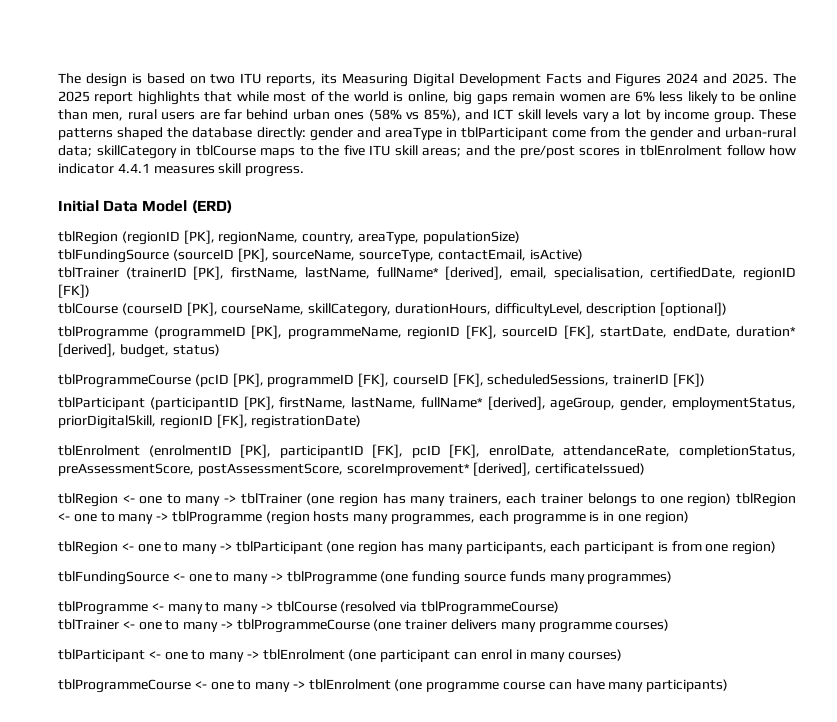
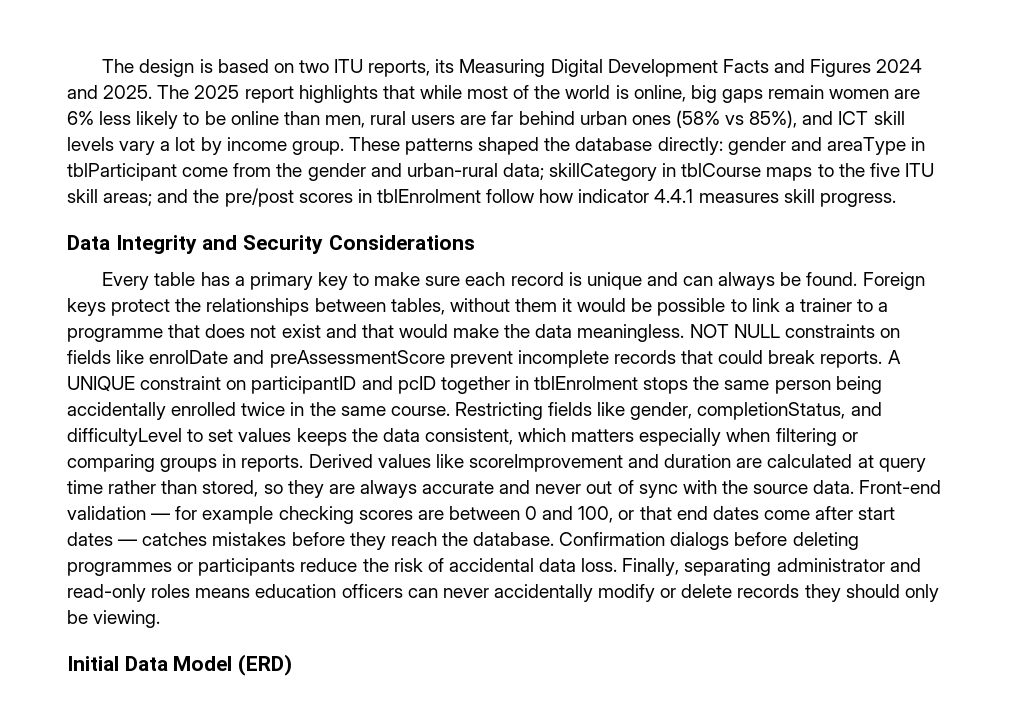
+ Data Integrity and Security Considerations
+ Every table has a primary key to make sure each record is unique and can always be found. Foreign keys protect the relationships between tables, without them it would be possible to link a trainer to a programme that does not exist and that would make the data meaningless. NOT NULL constraints on fields like enrolDate and preAssessmentScore prevent incomplete records that could break reports. A UNIQUE constraint on participantID and pcID together in tblEnrolment stops the same person being accidentally enrolled twice in the same course. Restricting fields like gender, completionStatus, and difficultyLevel to set values keeps the data consistent, which matters especially when filtering or comparing groups in reports. Derived values like scoreImprovement and duration are calculated at query time rather than stored, so they are always accurate and never out of sync with the source data. Front-end validation — for example checking scores are between 0 and 100, or that end dates come after start dates — catches mistakes before they reach the database. Confirmation dialogs before deleting programmes or participants reduce the risk of accidental data loss. Finally, separating administrator and read-only roles means education officers can never accidentally modify or delete records they should only be viewing.
  Initial Data Model (ERD)
- tblRegion (regionID [PK], regionName, country, areaType, populationSize)
- tblFundingSource (sourceID [PK], sourceName, sourceType, contactEmail, isActive)
- tblTrainer (trainerID [PK], firstName, lastName, fullName* [derived], email, specialisation, certifiedDate, regionID [FK])
- tblCourse (courseID [PK], courseName, skillCategory, durationHours, difficultyLevel, description [optional])
- tblProgramme (programmeID [PK], programmeName, regionID [FK], sourceID [FK], startDate, endDate, duration* [derived], budget, status)
- tblProgrammeCourse (pcID [PK], programmeID [FK], courseID [FK], scheduledSessions, trainerID [FK])
- tblParticipant (participantID [PK], firstName, lastName, fullName* [derived], ageGroup, gender, employmentStatus, priorDigitalSkill, regionID [FK], registrationDate)
- tblEnrolment (enrolmentID [PK], participantID [FK], pcID [FK], enrolDate, attendanceRate, completionStatus, preAssessmentScore, postAssessmentScore, scoreImprovement* [derived], certificateIssued)
- tblRegion <- one to many -> tblTrainer (one region has many trainers, each trainer belongs to one region) tblRegion <- one to many -> tblProgramme (region hosts many programmes, each programme is in one region)
- tblRegion <- one to many -> tblParticipant (one region has many participants, each participant is from one region)
- tblFundingSource <- one to many -> tblProgramme (one funding source funds many programmes)
- tblProgramme <- many to many -> tblCourse (resolved via tblProgrammeCourse)
- tblTrainer <- one to many -> tblProgrammeCourse (one trainer delivers many programme courses)
- tblParticipant <- one to many -> tblEnrolment (one participant can enrol in many courses)
- tblProgrammeCourse <- one to many -> tblEnrolment (one programme course can have many participants)

